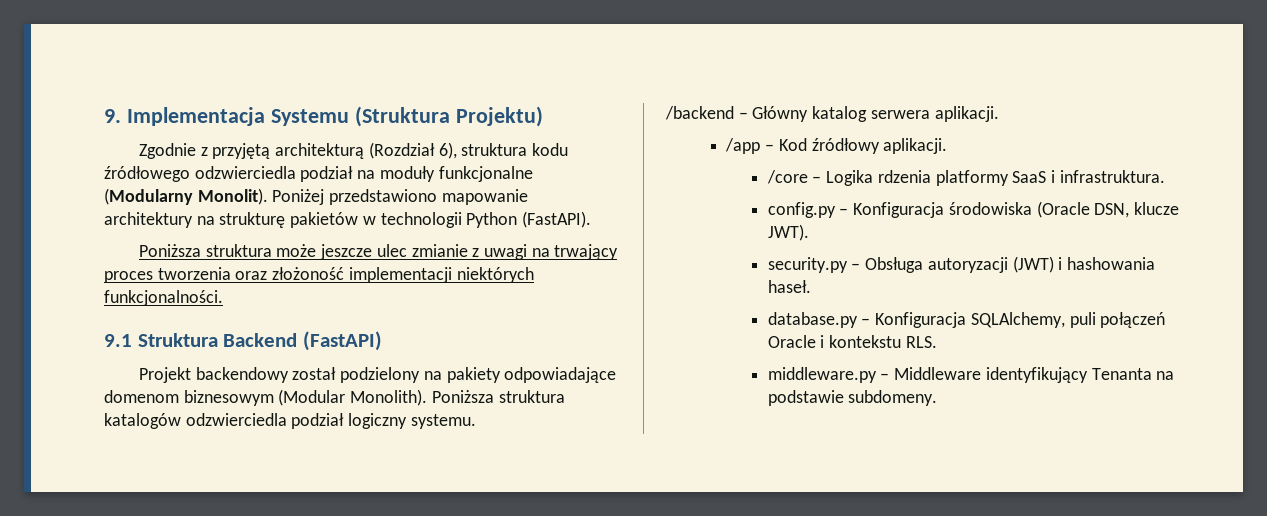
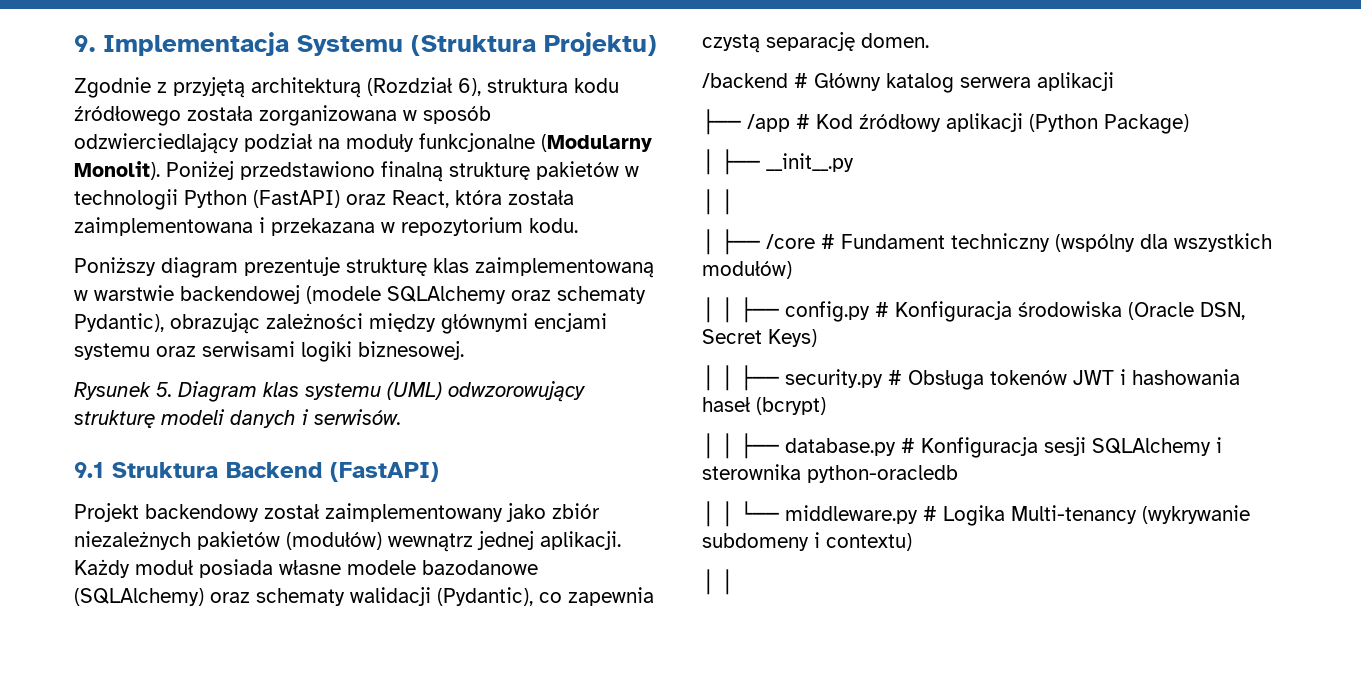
- Zgodnie z przyjętą architekturą (Rozdział 6), struktura kodu źródłowego odzwierciedla podział na moduły funkcjonalne (Modularny Monolit).
+ Zgodnie z przyjętą architekturą (Rozdział 6), struktura kodu źródłowego została zorganizowana w sposób odzwierciedlający podział na moduły funkcjonalne (Modularny Monolit).
- Poniżej przedstawiono mapowanie architektury na strukturę pakietów w technologii Python (FastAPI).
- Poniższa struktura może jeszcze ulec zmianie z uwagi na trwający proces tworzenia oraz złożoność implementacji niektórych funkcjonalności.
+ Poniżej przedstawiono finalną strukturę pakietów w technologii Python (FastAPI) oraz React, która została zaimplementowana i przekazana w repozytorium kodu.
+ Poniższy diagram prezentuje strukturę klas zaimplementowaną w warstwie backendowej (modele SQLAlchemy oraz schematy Pydantic), obrazując zależności między głównymi encjami systemu oraz serwisami logiki biznesowej.
+ Rysunek 5. Diagram klas systemu (UML) odwzorowujący strukturę modeli danych i serwisów.
- Projekt backendowy został podzielony na pakiety odpowiadające domenom biznesowym (Modular Monolith). Poniższa struktura katalogów odzwierciedla podział logiczny systemu.
+ Projekt backendowy został zaimplementowany jako zbiór niezależnych pakietów (modułów) wewnątrz jednej aplikacji. Każdy moduł posiada własne modele bazodanowe (SQLAlchemy) oraz schematy walidacji (Pydantic), co zapewnia czystą separację domen.
- /backend – Główny katalog serwera aplikacji.
- /app – Kod źródłowy aplikacji.
- /core – Logika rdzenia platformy SaaS i infrastruktura.
- config.py – Konfiguracja środowiska (Oracle DSN, klucze JWT).
- security.py – Obsługa autoryzacji (JWT) i hashowania haseł.
- database.py – Konfiguracja SQLAlchemy, puli połączeń Oracle i kontekstu RLS.
- middleware.py – Middleware identyfikujący Tenanta na podstawie subdomeny.
+ /backend # Główny katalog serwera aplikacji
+ ├── /app # Kod źródłowy aplikacji (Python Package)
+ │ ├── __init__.py
+ │ │
+ │ ├── /core # Fundament techniczny (wspólny dla wszystkich modułów)
+ │ │ ├── config.py # Konfiguracja środowiska (Oracle DSN, Secret Keys)
+ │ │ ├── security.py # Obsługa tokenów JWT i hashowania haseł (bcrypt)
+ │ │ ├── database.py # Konfiguracja sesji SQLAlchemy i sterownika python-oracledb
+ │ │ └── middleware.py # Logika Multi-tenancy (wykrywanie subdomeny i contextu)
+ │ │

